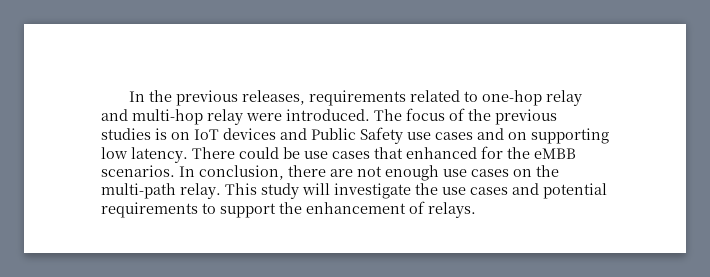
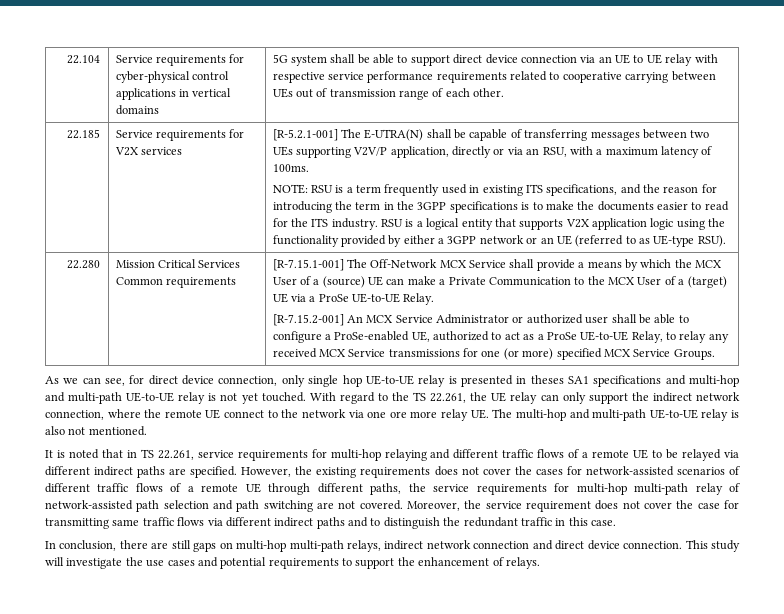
- In the previous releases, requirements related to one-hop relay and multi-hop relay were introduced. The focus of the previous studies is on IoT devices and Public Safety use cases and on supporting low latency. There could be use cases that enhanced for the eMBB scenarios. In conclusion, there are not enough use cases on the multi-path relay.
+ 22.104 | Service requirements for cyber-physical control applications in vertical domains | 5G system shall be able to support direct device connection via an UE to UE relay with respective service performance requirements related to cooperative carrying between UEs out of transmission range of each other.
+ 22.185 | Service requirements for V2X services | [R-5.2.1-001] The E-UTRA(N) shall be capable of transferring messages between two UEs supporting V2V/P application, directly or via an RSU, with a maximum latency of 100ms.
+ NOTE: RSU is a term frequently used in existing ITS specifications, and the reason for introducing the term in the 3GPP specifications is to make the documents easier to read for the ITS industry. RSU is a logical entity that supports V2X application logic using the functionality provided by either a 3GPP network or an UE (referred to as UE-type RSU).
+ 22.280 | Mission Critical Services Common requirements | [R-7.15.1-001] The Off-Network MCX Service shall provide a means by which the MCX User of a (source) UE can make a Private Communication to the MCX User of a (target) UE via a ProSe UE-to-UE Relay.
+ [R-7.15.2-001] An MCX Service Administrator or authorized user shall be able to configure a ProSe-enabled UE, authorized to act as a ProSe UE-to-UE Relay, to relay any received MCX Service transmissions for one (or more) specified MCX Service Groups.
+ As we can see, for direct device connection, only single hop UE-to-UE relay is presented in theses SA1 specifications and multi-hop and multi-path UE-to-UE relay is not yet touched. With regard to the TS 22.261, the UE relay can only support the indirect network connection, where the remote UE connect to the network via one ore more relay UE. The multi-hop and multi-path UE-to-UE relay is also not mentioned.
+ It is noted that in TS 22.261, service requirements for multi-hop relaying and different traffic flows of a remote UE to be relayed via different indirect paths are specified. However, the existing requirements does not cover the cases for network-assisted scenarios of different traffic flows of a remote UE through different paths, the service requirements for multi-hop multi-path relay of network-assisted path selection and path switching are not covered. Moreover, the service requirement does not cover the case for transmitting same traffic flows via different indirect paths and to distinguish the redundant traffic in this case.
+ In conclusion, there are still gaps on multi-hop multi-path relays, indirect network connection and direct device connection.

